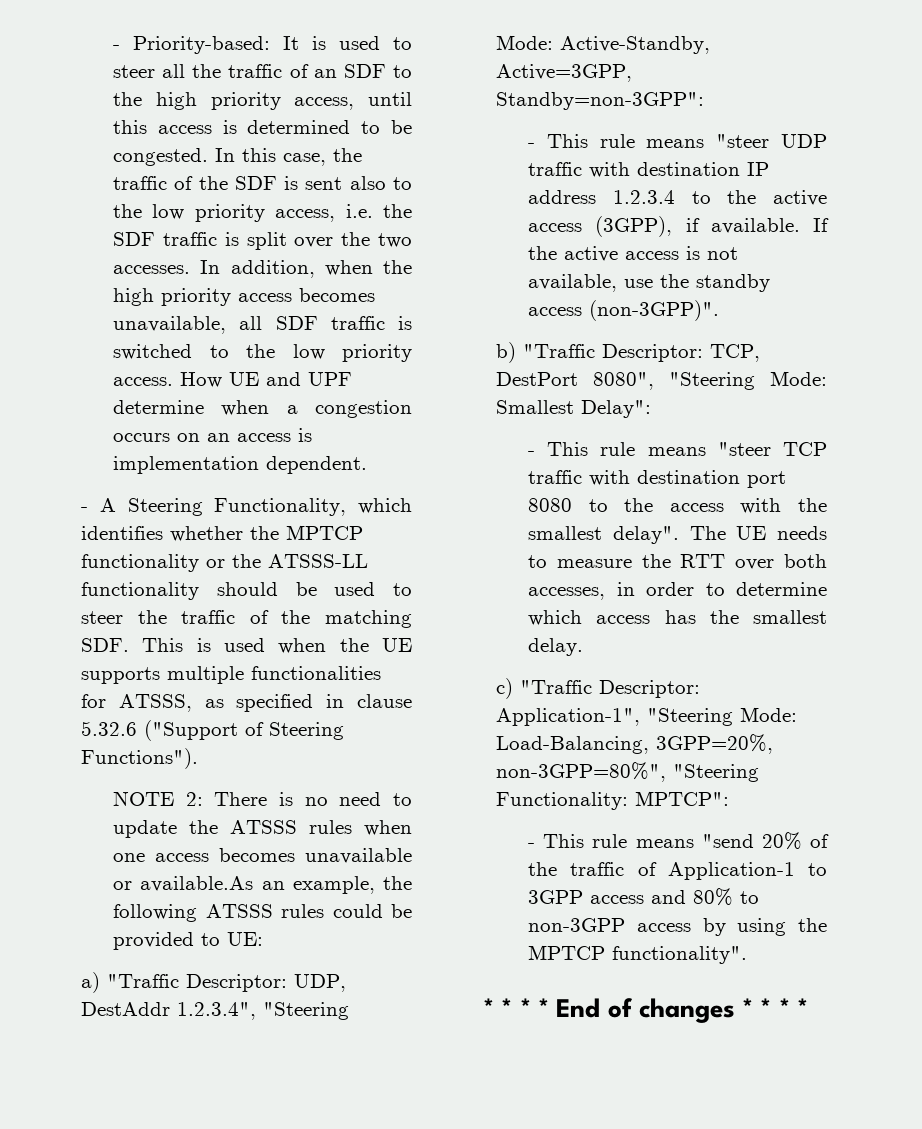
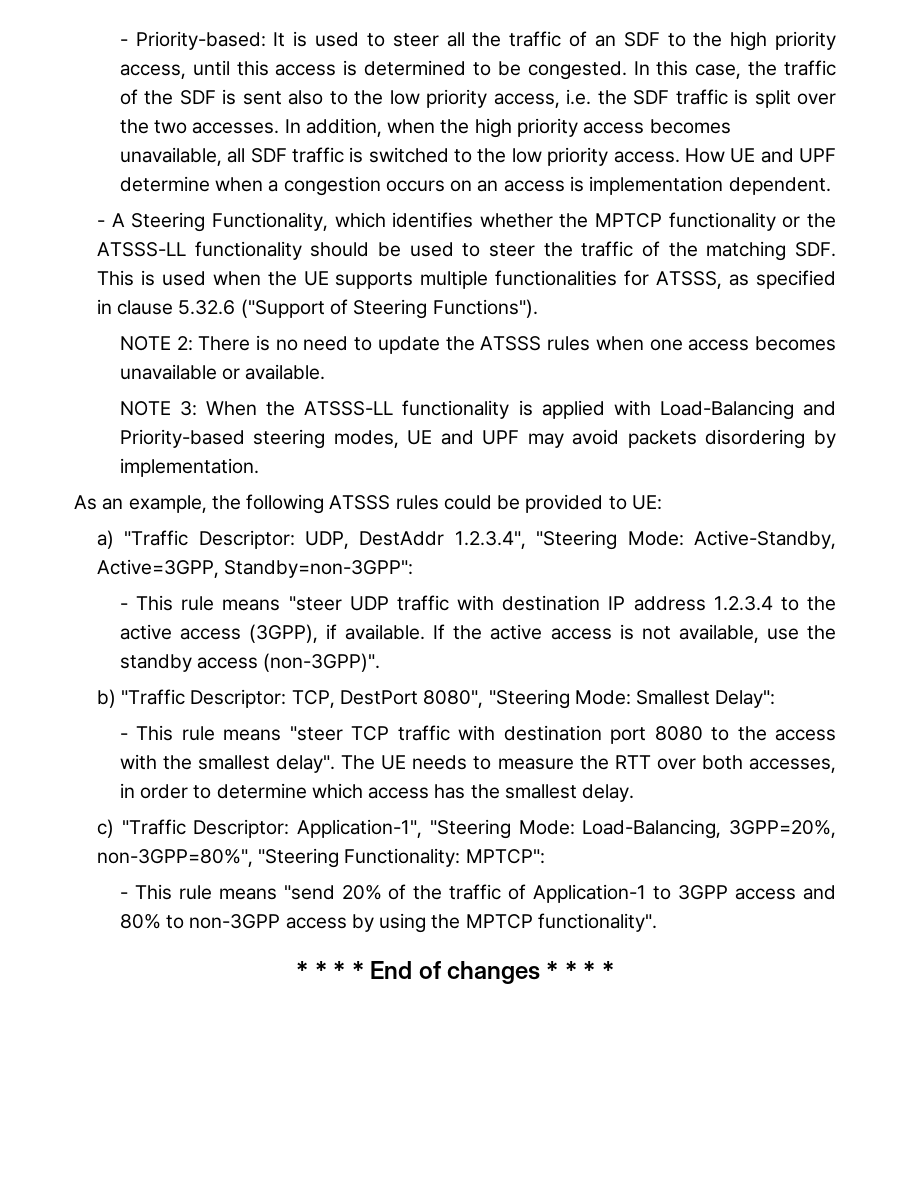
- NOTE 2: There is no need to update the ATSSS rules when one access becomes unavailable or available.As an example, the following ATSSS rules could be provided to UE:
+ NOTE 2: There is no need to update the ATSSS rules when one access becomes unavailable or available.
+ NOTE 3: When the ATSSS-LL functionality is applied with Load-Balancing and Priority-based steering modes, UE and UPF may avoid packets disordering by implementation.
+ As an example, the following ATSSS rules could be provided to UE:

